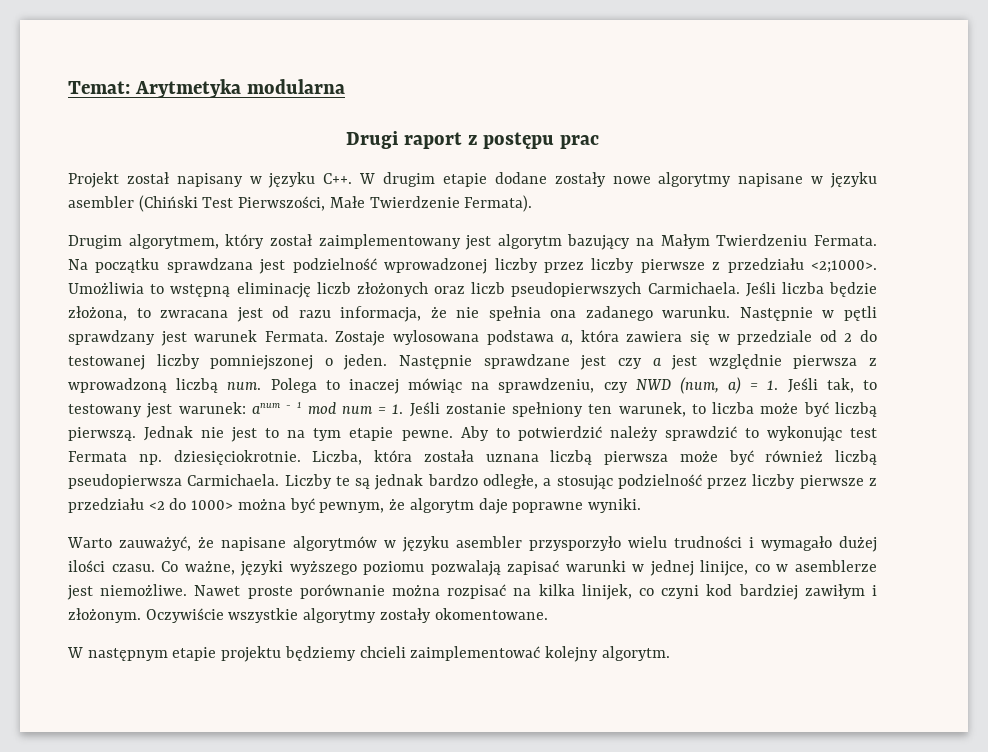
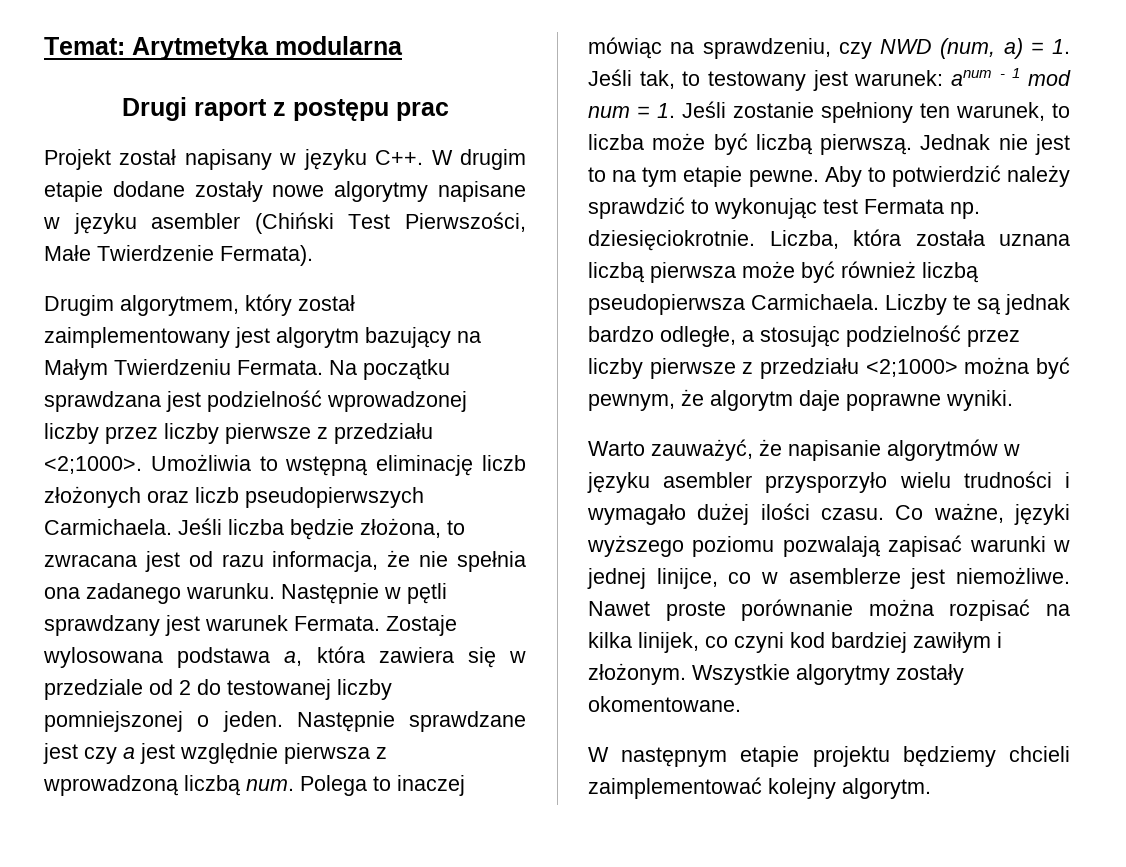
- Liczby te są jednak bardzo odległe, a stosując podzielność przez liczby pierwsze z przedziału <2 do 1000> można być pewnym, że algorytm daje poprawne wyniki.
+ Liczby te są jednak bardzo odległe, a stosując podzielność przez liczby pierwsze z przedziału <2;1000> można być pewnym, że algorytm daje poprawne wyniki.
- Warto zauważyć, że napisane algorytmów w języku asembler przysporzyło wielu trudności i wymagało dużej ilości czasu.
+ Warto zauważyć, że napisanie algorytmów w języku asembler przysporzyło wielu trudności i wymagało dużej ilości czasu.
- Oczywiście wszystkie algorytmy zostały okomentowane.
+ Wszystkie algorytmy zostały okomentowane.

